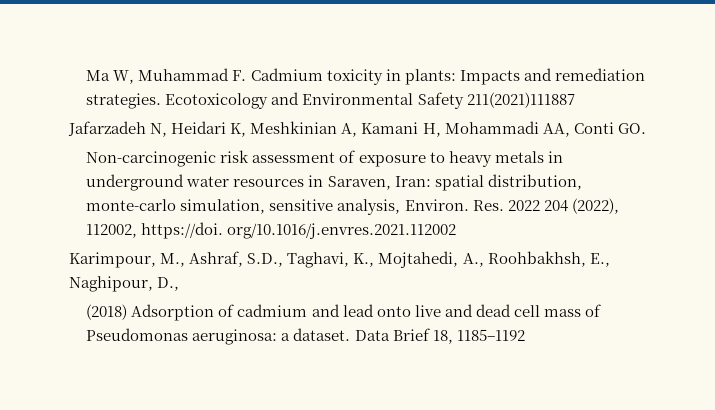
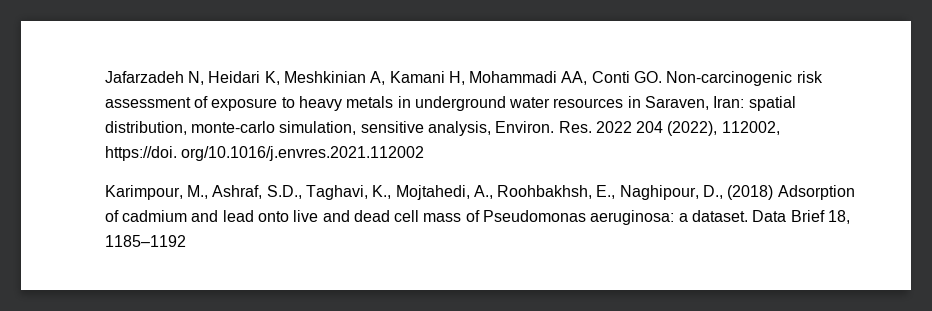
- Ma W, Muhammad F. Cadmium toxicity in plants: Impacts and remediation strategies. Ecotoxicology and Environmental Safety 211(2021)111887
- Jafarzadeh N, Heidari K, Meshkinian A, Kamani H, Mohammadi AA, Conti GO.
- Non-carcinogenic risk assessment of exposure to heavy metals in underground water resources in Saraven, Iran: spatial distribution, monte-carlo simulation, sensitive analysis, Environ.
+ Jafarzadeh N, Heidari K, Meshkinian A, Kamani H, Mohammadi AA, Conti GO. Non-carcinogenic risk assessment of exposure to heavy metals in underground water resources in Saraven, Iran: spatial distribution, monte-carlo simulation, sensitive analysis, Environ.
- Karimpour, M., Ashraf, S.D., Taghavi, K., Mojtahedi, A., Roohbakhsh, E., Naghipour, D.,
- (2018) Adsorption of cadmium and lead onto live and dead cell mass of Pseudomonas aeruginosa: a dataset.
+ Karimpour, M., Ashraf, S.D., Taghavi, K., Mojtahedi, A., Roohbakhsh, E., Naghipour, D., (2018) Adsorption of cadmium and lead onto live and dead cell mass of Pseudomonas aeruginosa: a dataset.

